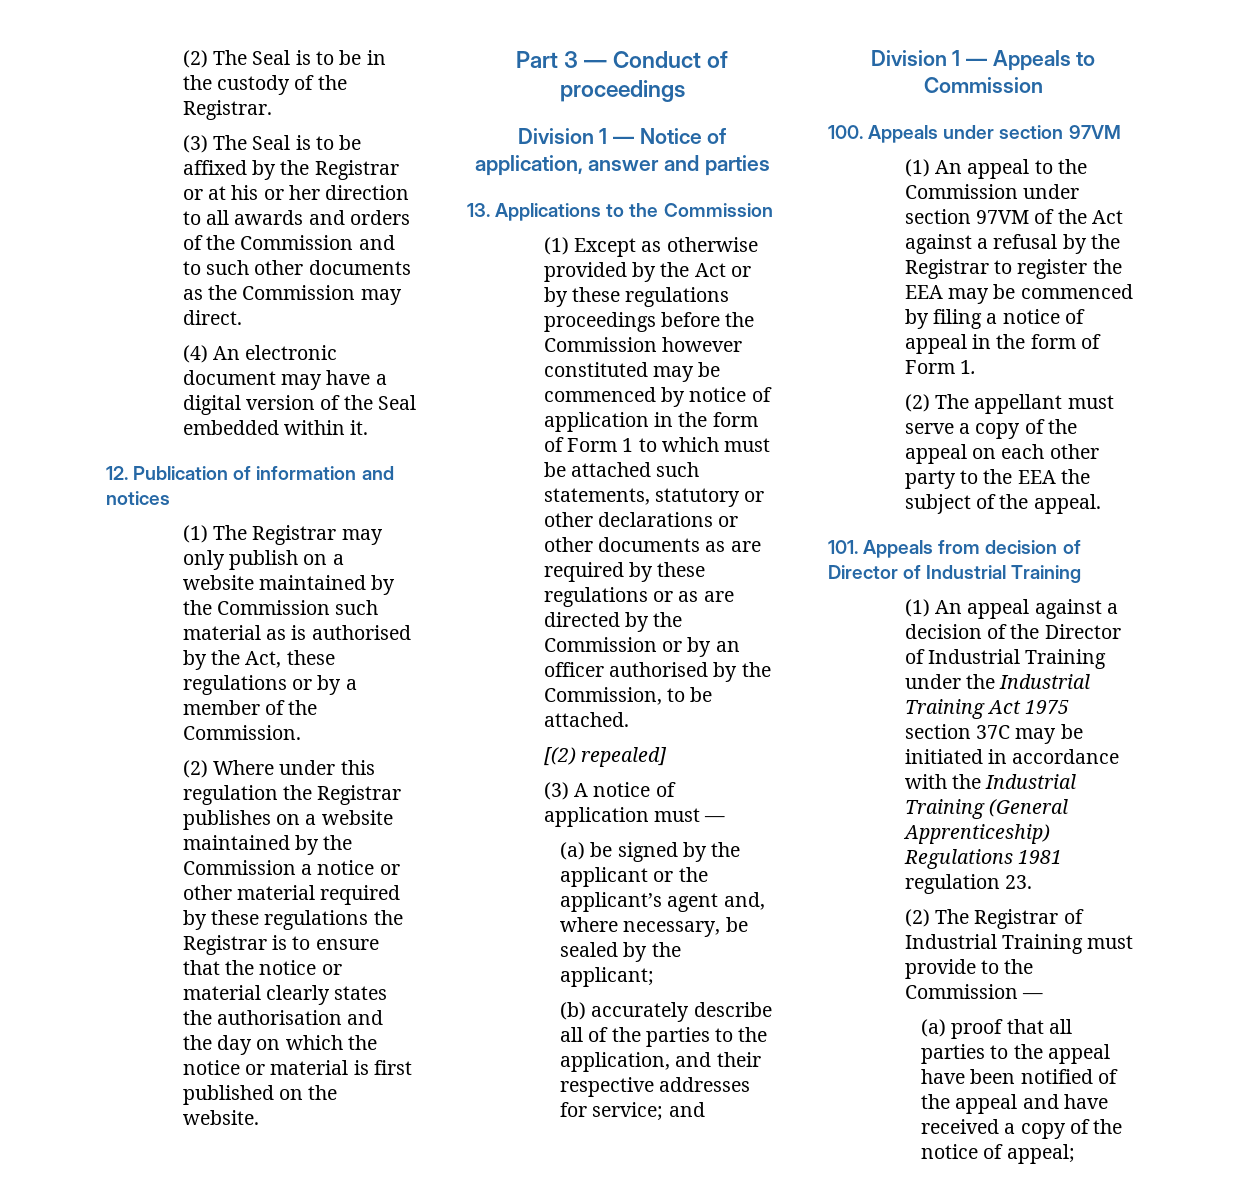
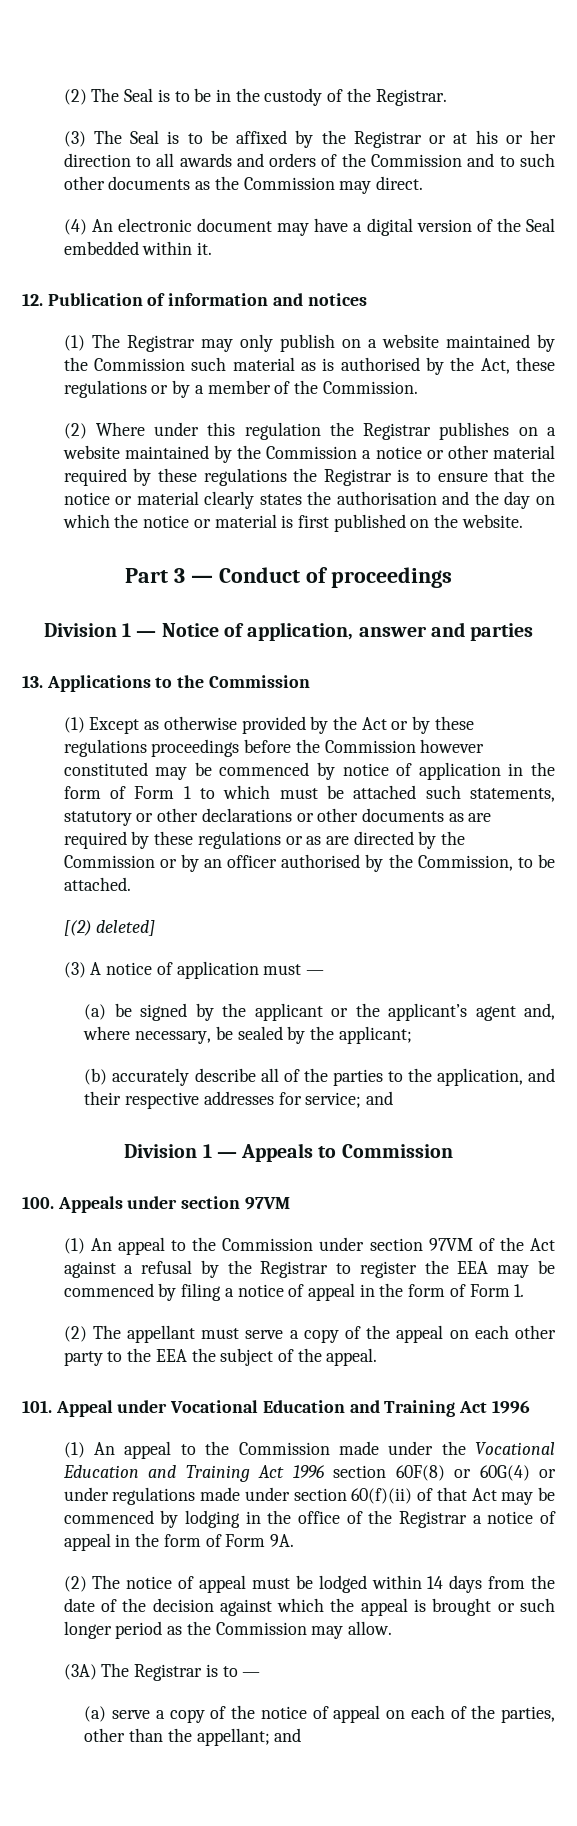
- [(2) repealed]
+ [(2) deleted]
- 101. Appeals from decision of Director of Industrial Training
- (1) An appeal against a decision of the Director of Industrial Training under the Industrial Training Act 1975 section 37C may be initiated in accordance with the Industrial Training (General Apprenticeship) Regulations 1981 regulation 23.
- (2) The Registrar of Industrial Training must provide to the Commission —
- (a) proof that all parties to the appeal have been notified of the appeal and have received a copy of the notice of appeal;
+ 101. Appeal under Vocational Education and Training Act 1996
+ (1) An appeal to the Commission made under the Vocational Education and Training Act 1996 section 60F(8) or 60G(4) or under regulations made under section 60(f)(ii) of that Act may be commenced by lodging in the office of the Registrar a notice of appeal in the form of Form 9A.
+ (2) The notice of appeal must be lodged within 14 days from the date of the decision against which the appeal is brought or such longer period as the Commission may allow.
+ (3A) The Registrar is to —
+ (a) serve a copy of the notice of appeal on each of the parties, other than the appellant; and

